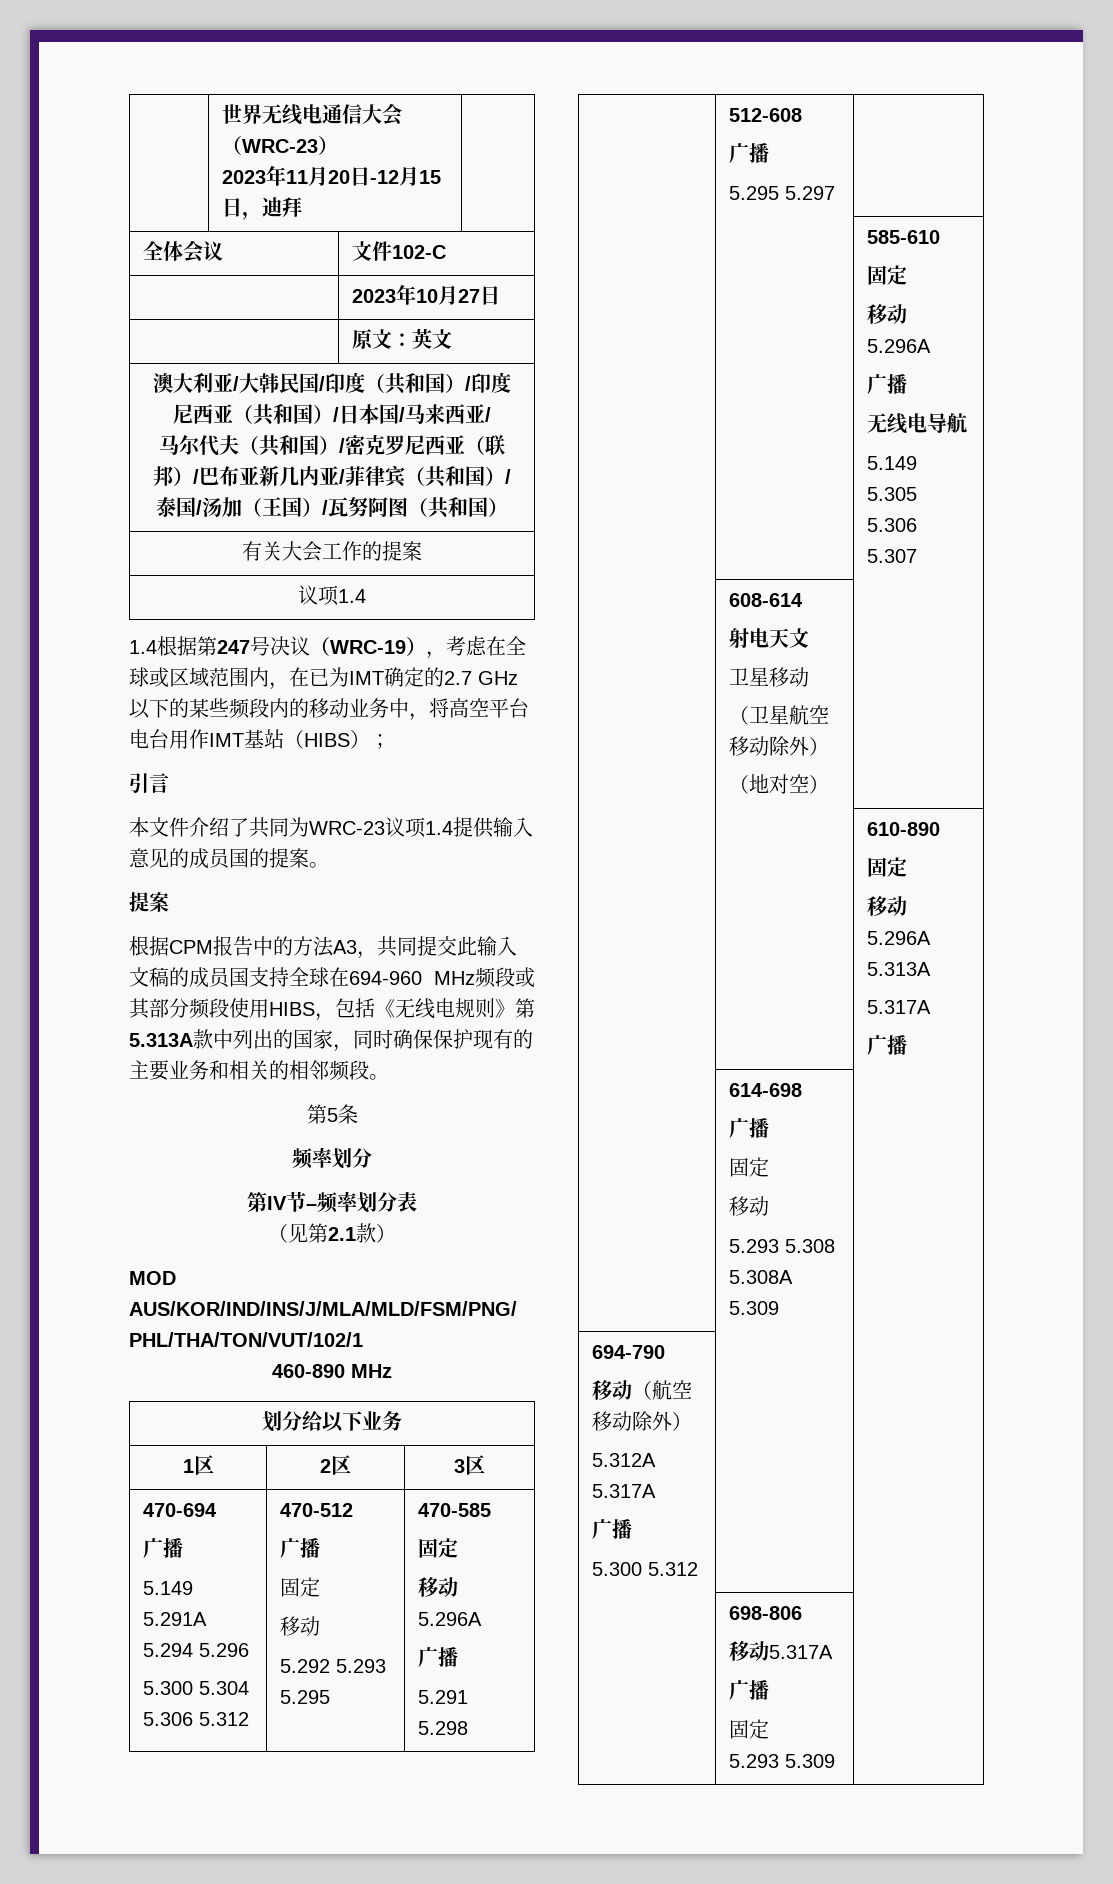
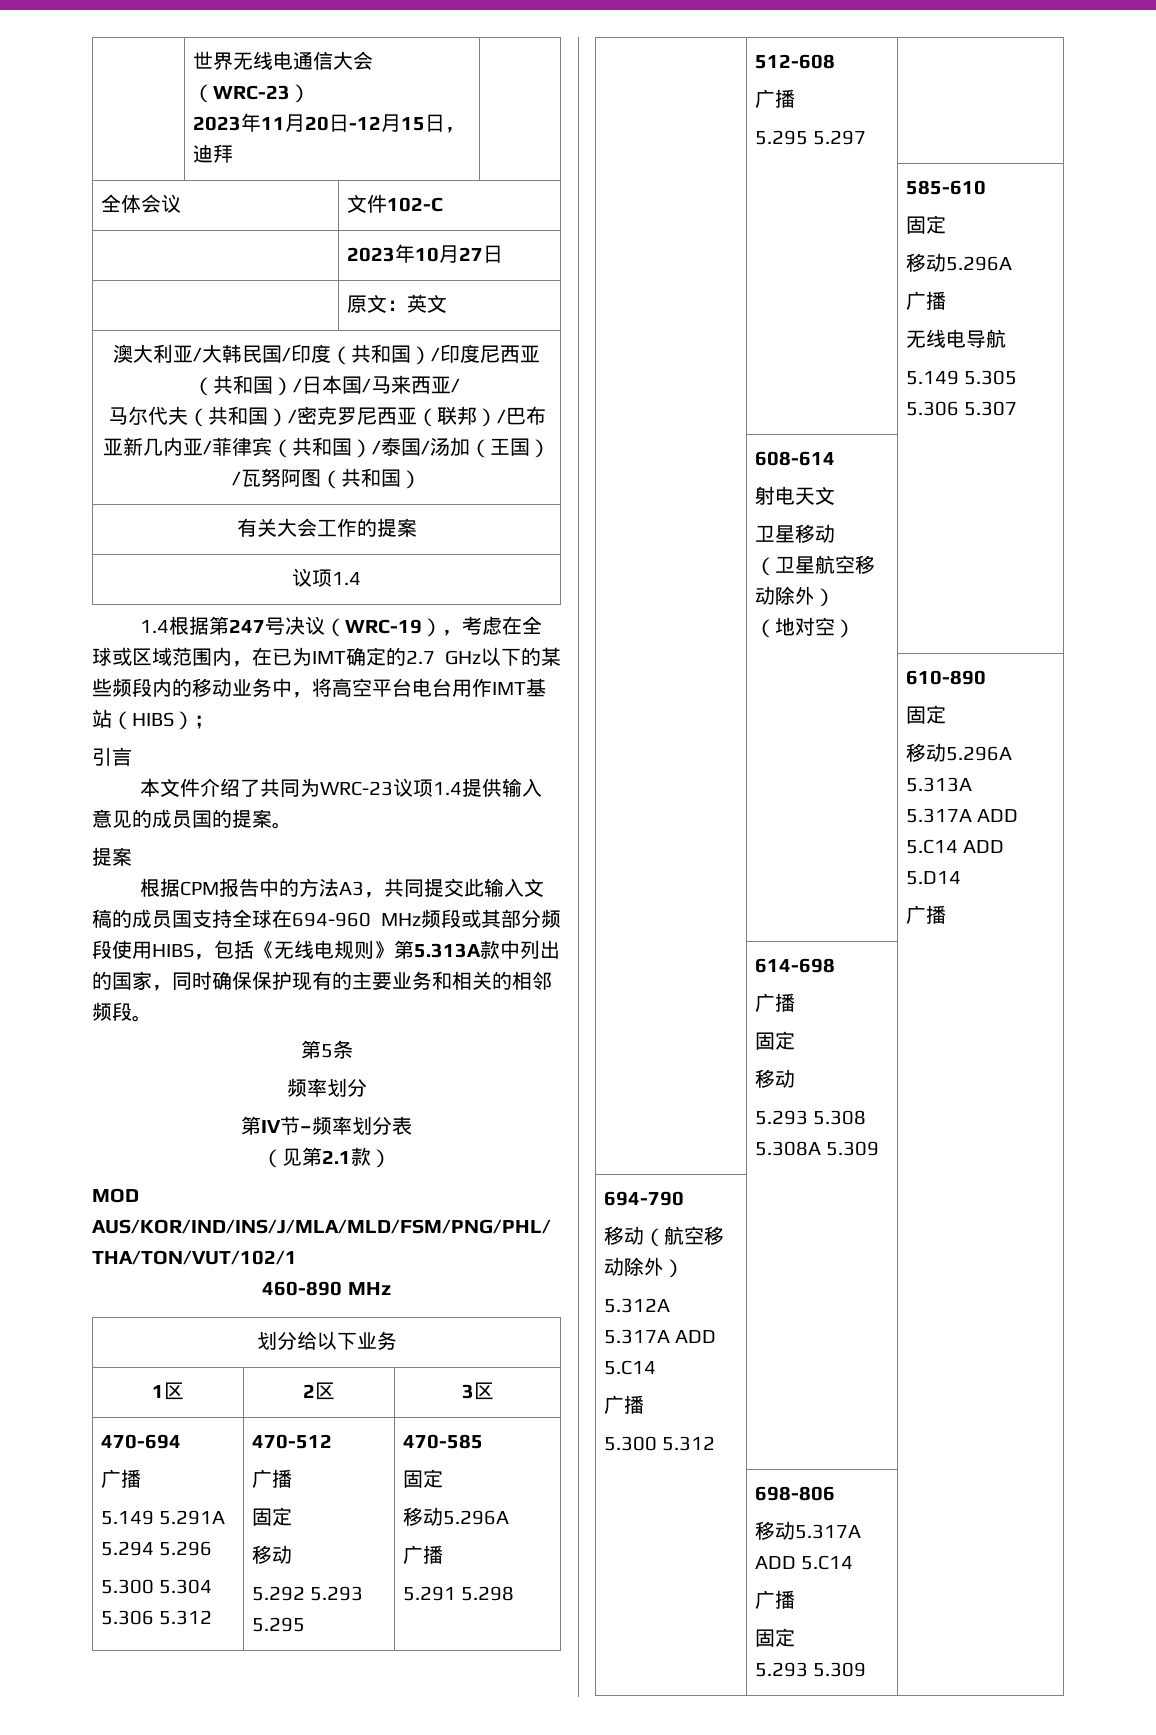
  | | 610-890
  固定
  移动5.296A 5.313A
- 5.317A
+ 5.317A ADD 5.C14 ADD 5.D14
  694-790
  移动（航空移动除外）
- 5.312A 5.317A
+ 5.312A 5.317A ADD 5.C14
  | 698-806
- 移动5.317A
+ 移动5.317A ADD 5.C14

